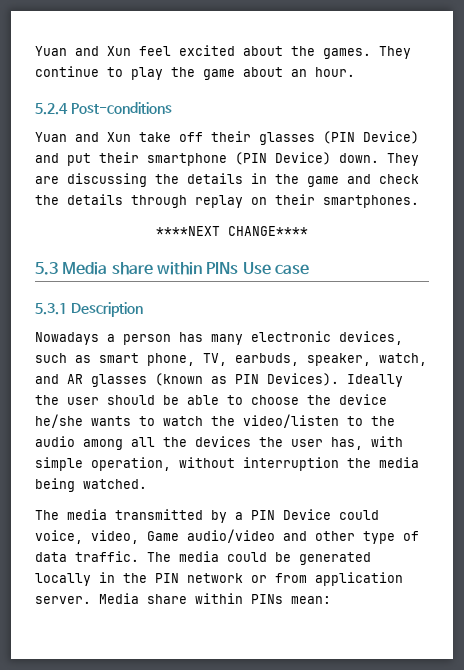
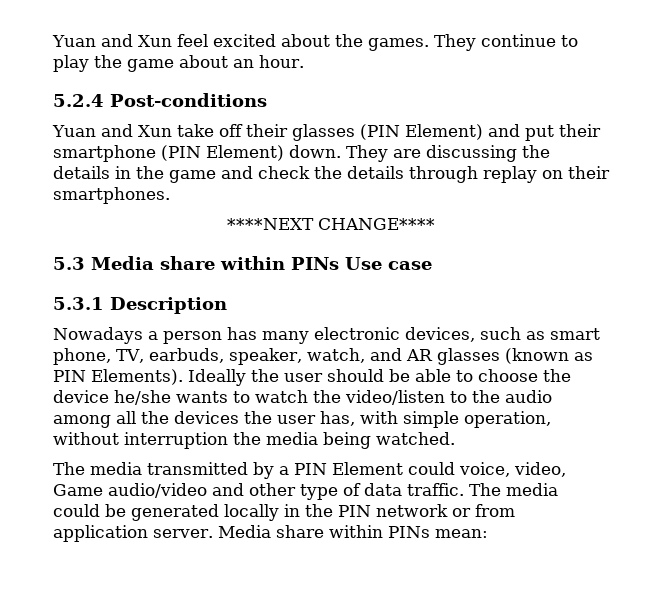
- Yuan and Xun take off their glasses (PIN Device) and put their smartphone (PIN Device) down.
+ Yuan and Xun take off their glasses (PIN Element) and put their smartphone (PIN Element) down.
- Nowadays a person has many electronic devices, such as smart phone, TV, earbuds, speaker, watch, and AR glasses (known as PIN Devices).
+ Nowadays a person has many electronic devices, such as smart phone, TV, earbuds, speaker, watch, and AR glasses (known as PIN Elements).
- The media transmitted by a PIN Device could voice, video, Game audio/video and other type of data traffic.
+ The media transmitted by a PIN Element could voice, video, Game audio/video and other type of data traffic.

